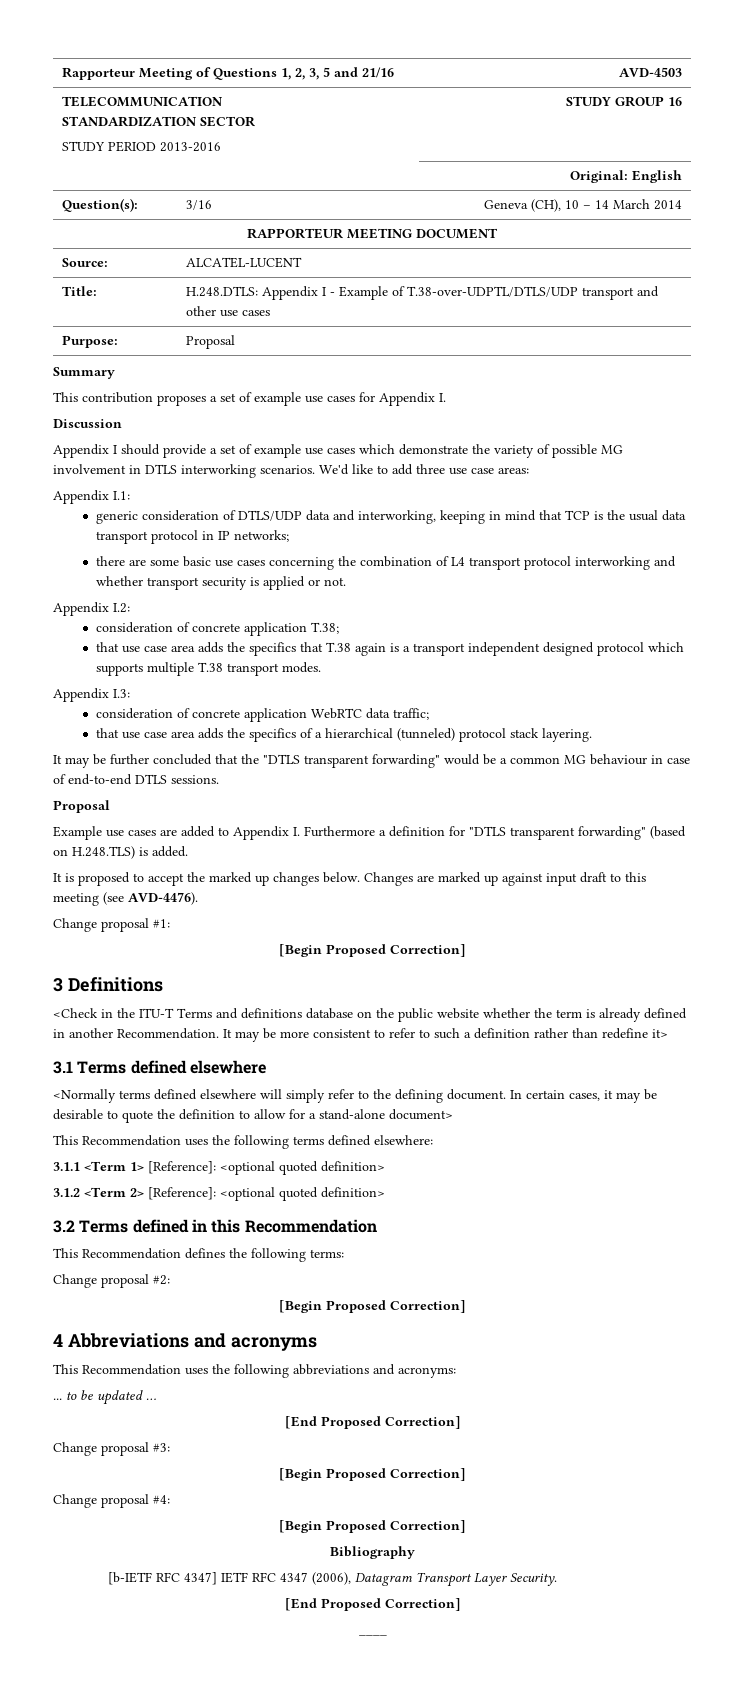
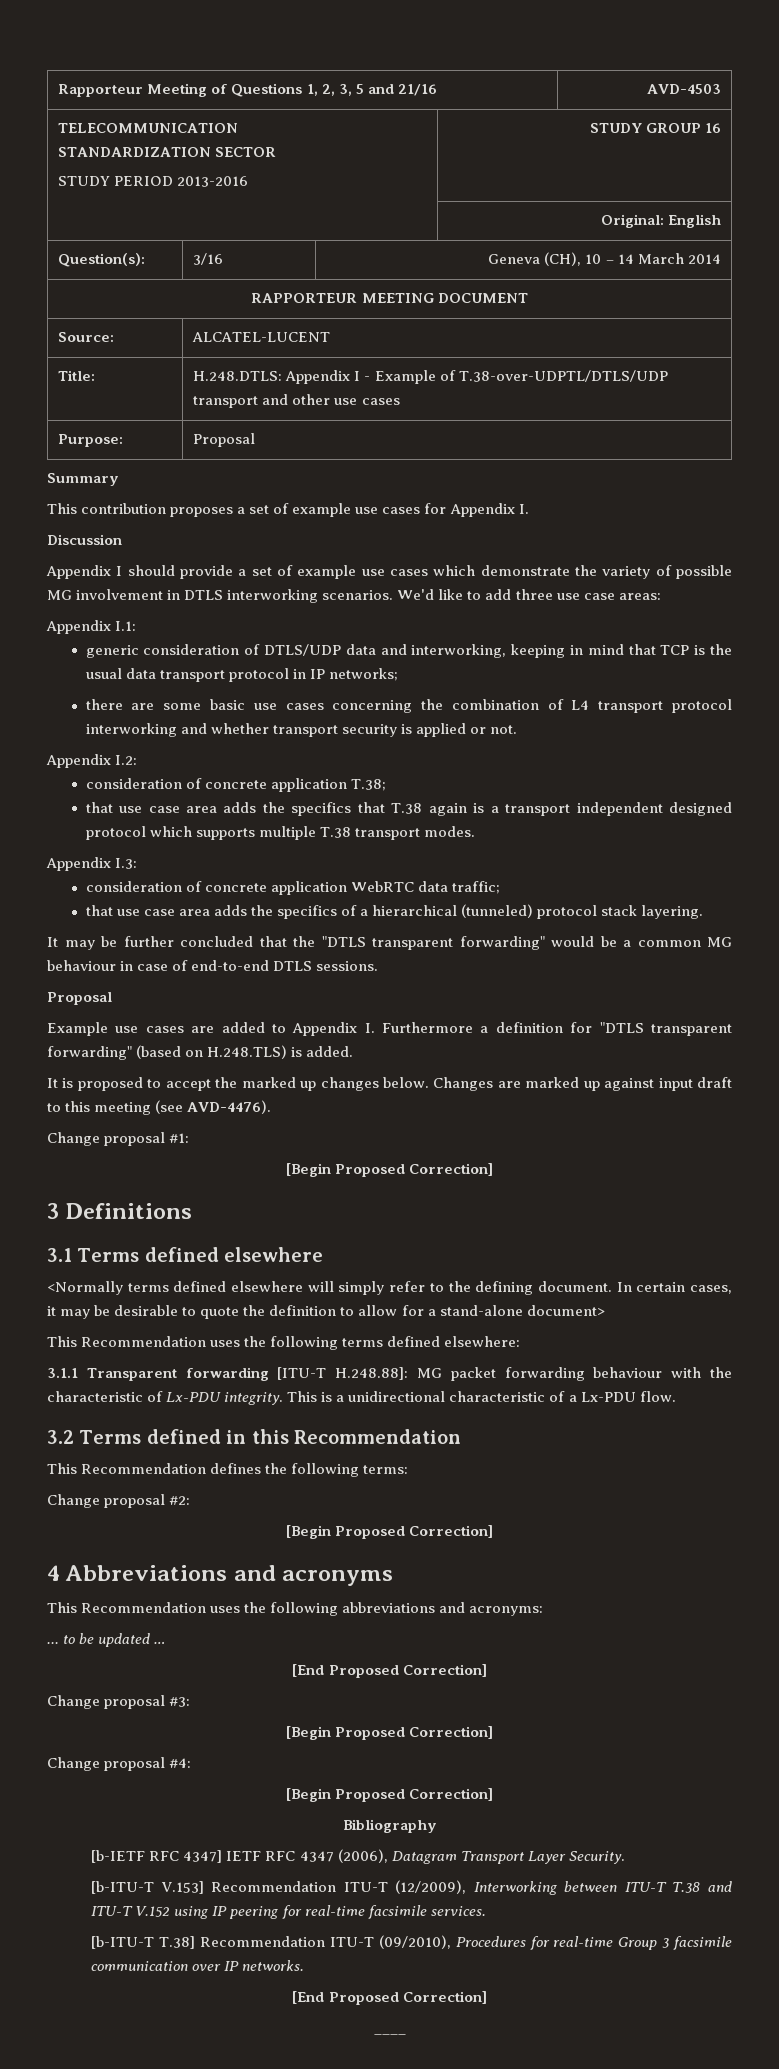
- <Check in the ITU-T Terms and definitions database on the public website whether the term is already defined in another Recommendation. It may be more consistent to refer to such a definition rather than redefine it>
- 3.1.1 <Term 1> [Reference]: <optional quoted definition>
- 3.1.2 <Term 2> [Reference]: <optional quoted definition>
+ 3.1.1 Transparent forwarding [ITU-T H.248.88]: MG packet forwarding behaviour with the characteristic of Lx-PDU integrity. This is a unidirectional characteristic of a Lx-PDU flow.
+ [b-ITU-T V.153] Recommendation ITU-T (12/2009), Interworking between ITU-T T.38 and ITU-T V.152 using IP peering for real-time facsimile services.
+ [b-ITU-T T.38] Recommendation ITU-T (09/2010), Procedures for real-time Group 3 facsimile communication over IP networks.

